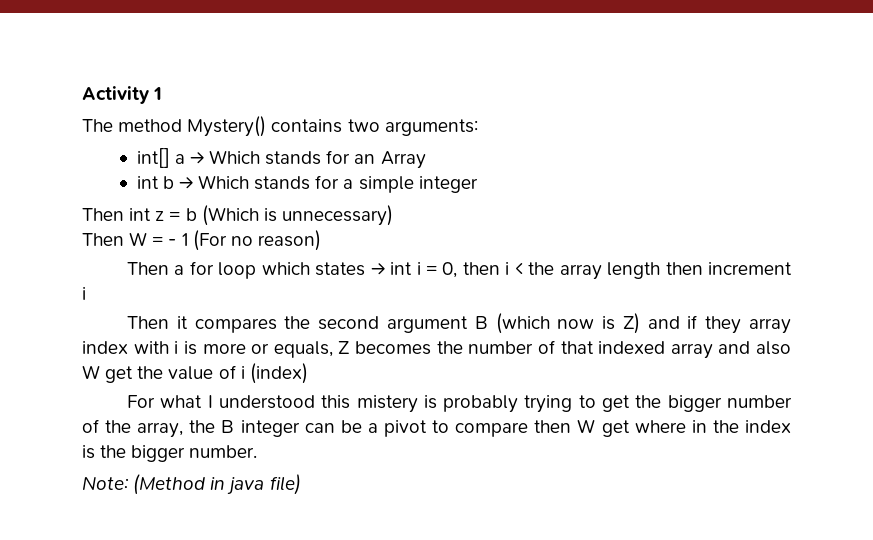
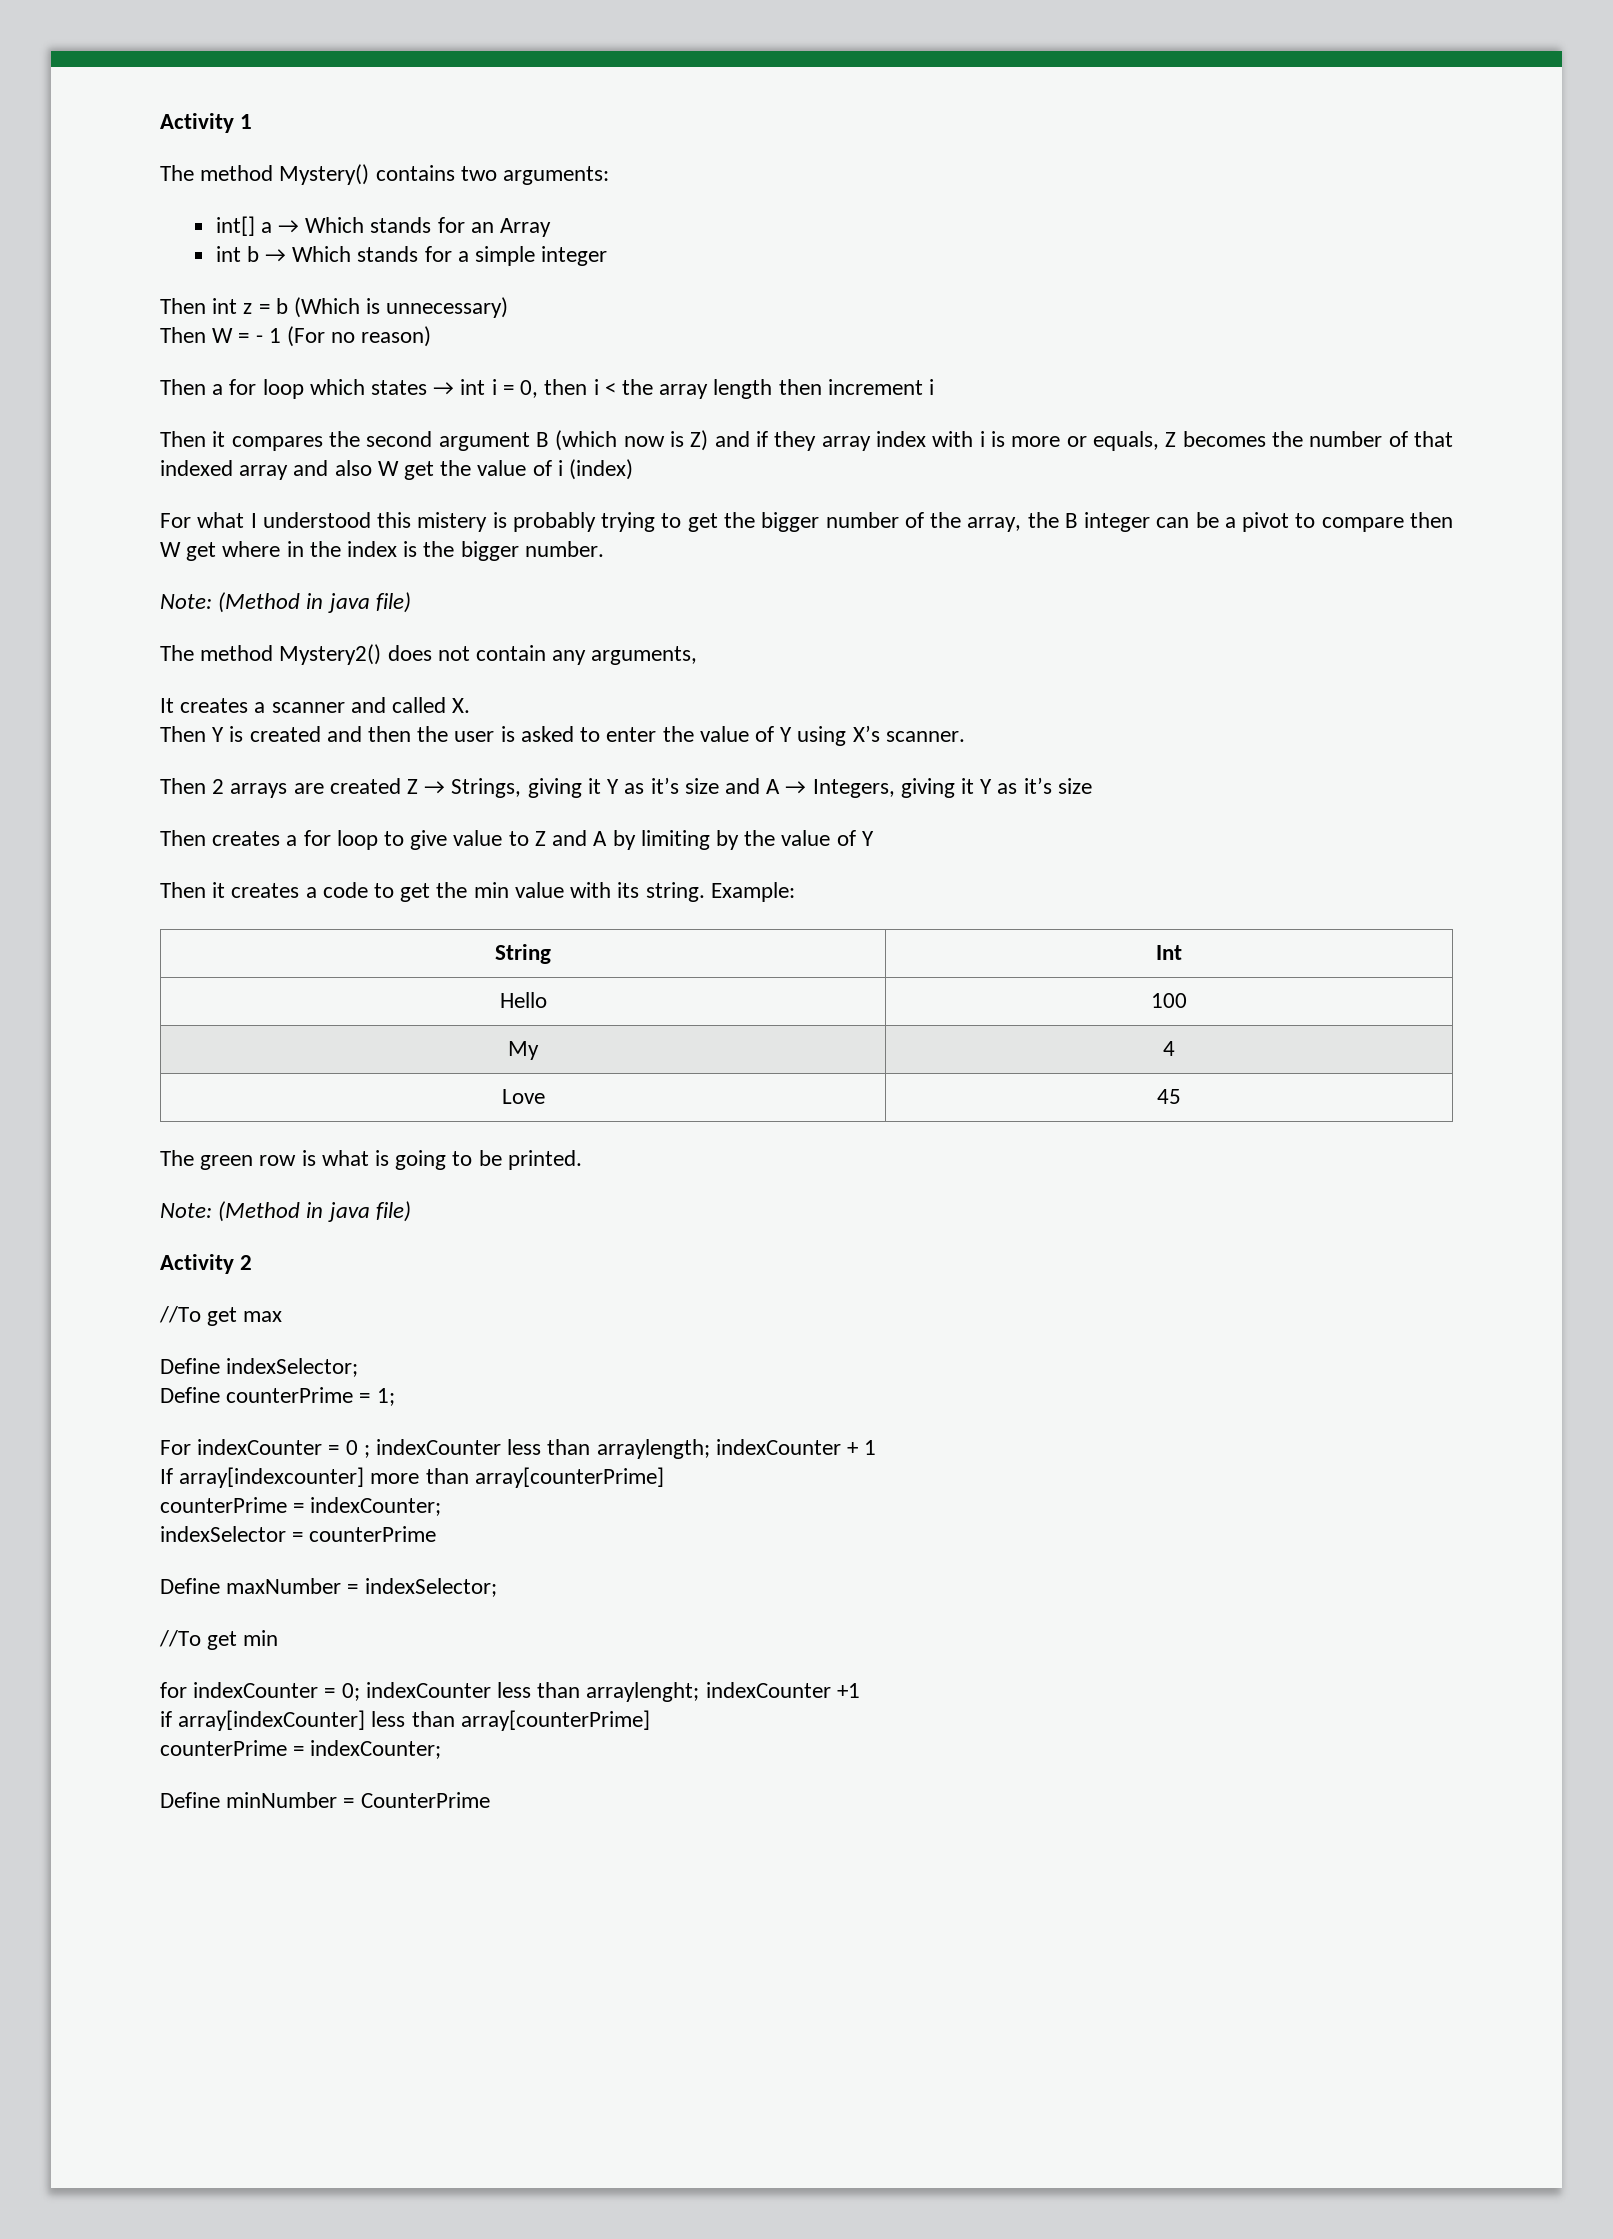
+ The method Mystery2() does not contain any arguments,
+ It creates a scanner and called X.
+ Then Y is created and then the user is asked to enter the value of Y using X’s scanner.
+ Then 2 arrays are created Z → Strings, giving it Y as it’s size and A → Integers, giving it Y as it’s size
+ Then creates a for loop to give value to Z and A by limiting by the value of Y
+ Then it creates a code to get the min value with its string. Example:
+ String | Int
+ Hello | 100
+ My | 4
+ Love | 45
+ The green row is what is going to be printed.
+ Note: (Method in java file)
+ Activity 2
+ //To get max
+ Define indexSelector;
+ Define counterPrime = 1;
+ For indexCounter = 0 ; indexCounter less than arraylength; indexCounter + 1
+ If array[indexcounter] more than array[counterPrime]
+ counterPrime = indexCounter;
+ indexSelector = counterPrime
+ Define maxNumber = indexSelector;
+ //To get min
+ for indexCounter = 0; indexCounter less than arraylenght; indexCounter +1
+ if array[indexCounter] less than array[counterPrime]
+ counterPrime = indexCounter;
+ Define minNumber = CounterPrime

